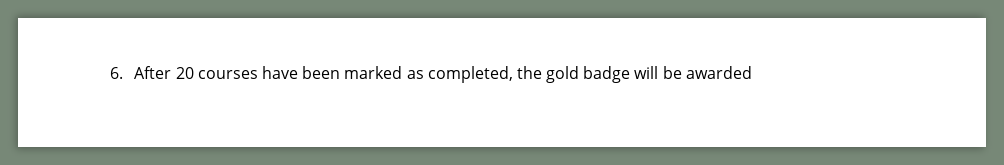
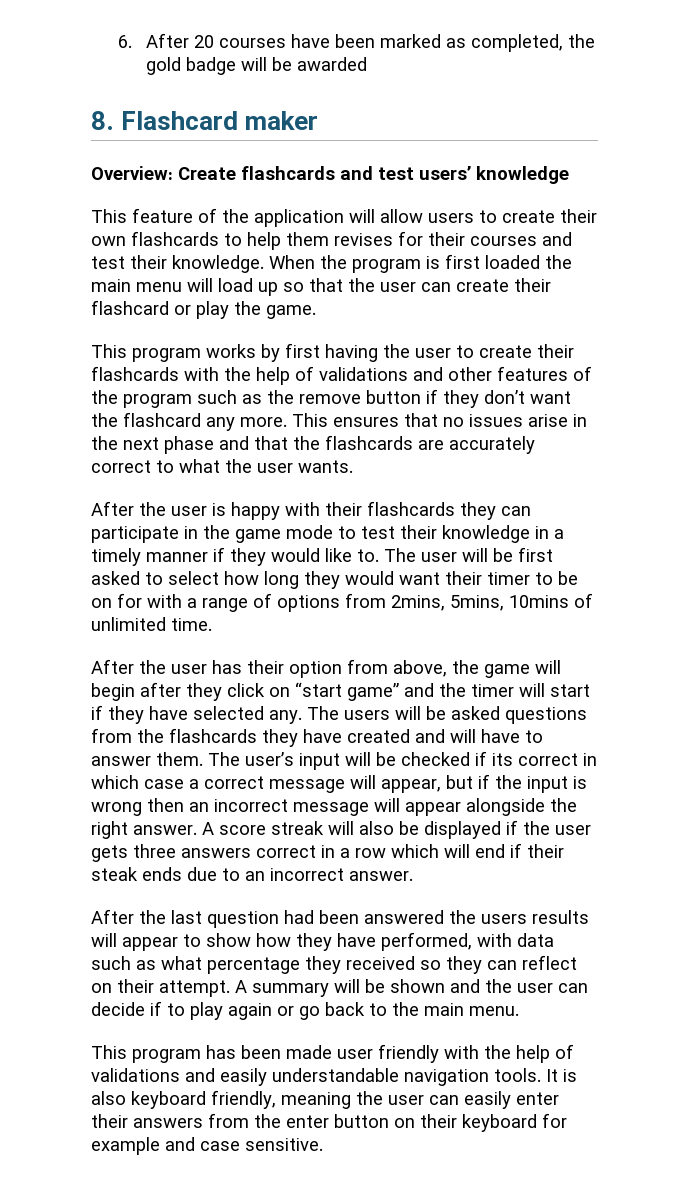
+ 8. Flashcard maker
+ Overview: Create flashcards and test users’ knowledge
+ This feature of the application will allow users to create their own flashcards to help them revises for their courses and test their knowledge. When the program is first loaded the main menu will load up so that the user can create their flashcard or play the game.
+ This program works by first having the user to create their flashcards with the help of validations and other features of the program such as the remove button if they don’t want the flashcard any more. This ensures that no issues arise in the next phase and that the flashcards are accurately correct to what the user wants.
+ After the user is happy with their flashcards they can participate in the game mode to test their knowledge in a timely manner if they would like to. The user will be first asked to select how long they would want their timer to be on for with a range of options from 2mins, 5mins, 10mins of unlimited time.
+ After the user has their option from above, the game will begin after they click on “start game” and the timer will start if they have selected any. The users will be asked questions from the flashcards they have created and will have to answer them. The user’s input will be checked if its correct in which case a correct message will appear, but if the input is wrong then an incorrect message will appear alongside the right answer. A score streak will also be displayed if the user gets three answers correct in a row which will end if their steak ends due to an incorrect answer.
+ After the last question had been answered the users results will appear to show how they have performed, with data such as what percentage they received so they can reflect on their attempt. A summary will be shown and the user can decide if to play again or go back to the main menu.
+ This program has been made user friendly with the help of validations and easily understandable navigation tools. It is also keyboard friendly, meaning the user can easily enter their answers from the enter button on their keyboard for example and case sensitive.

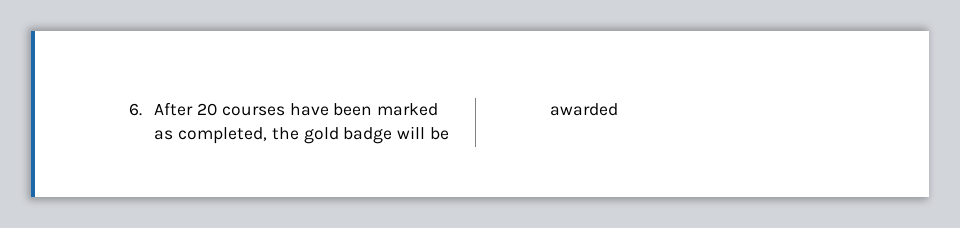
- 8. Flashcard maker
- Overview: Create flashcards and test users’ knowledge
- This feature of the application will allow users to create their own flashcards to help them revises for their courses and test their knowledge. When the program is first loaded the main menu will load up so that the user can create their flashcard or play the game.
- This program works by first having the user to create their flashcards with the help of validations and other features of the program such as the remove button if they don’t want the flashcard any more. This ensures that no issues arise in the next phase and that the flashcards are accurately correct to what the user wants.
- After the user is happy with their flashcards they can participate in the game mode to test their knowledge in a timely manner if they would like to. The user will be first asked to select how long they would want their timer to be on for with a range of options from 2mins, 5mins, 10mins of unlimited time.
- After the user has their option from above, the game will begin after they click on “start game” and the timer will start if they have selected any. The users will be asked questions from the flashcards they have created and will have to answer them. The user’s input will be checked if its correct in which case a correct message will appear, but if the input is wrong then an incorrect message will appear alongside the right answer. A score streak will also be displayed if the user gets three answers correct in a row which will end if their steak ends due to an incorrect answer.
- After the last question had been answered the users results will appear to show how they have performed, with data such as what percentage they received so they can reflect on their attempt. A summary will be shown and the user can decide if to play again or go back to the main menu.
- This program has been made user friendly with the help of validations and easily understandable navigation tools. It is also keyboard friendly, meaning the user can easily enter their answers from the enter button on their keyboard for example and case sensitive.

